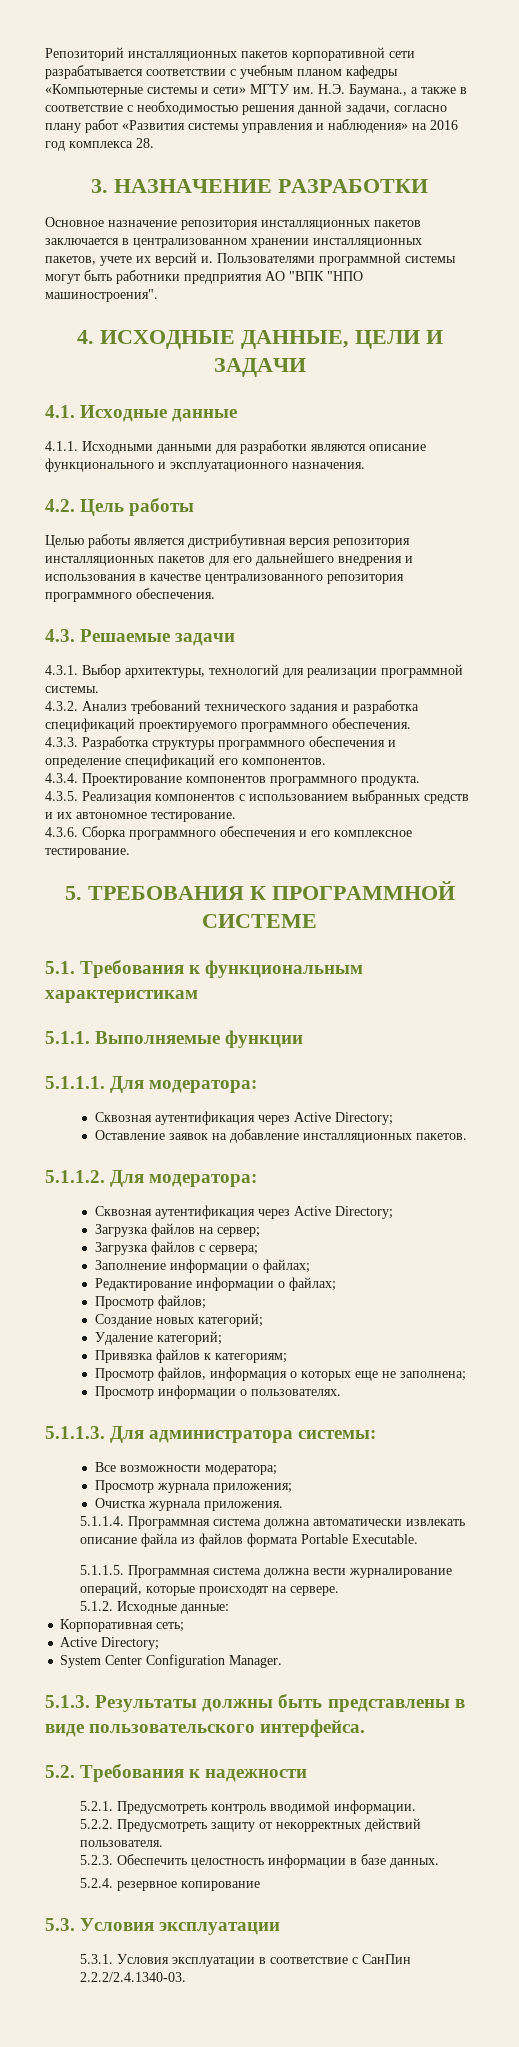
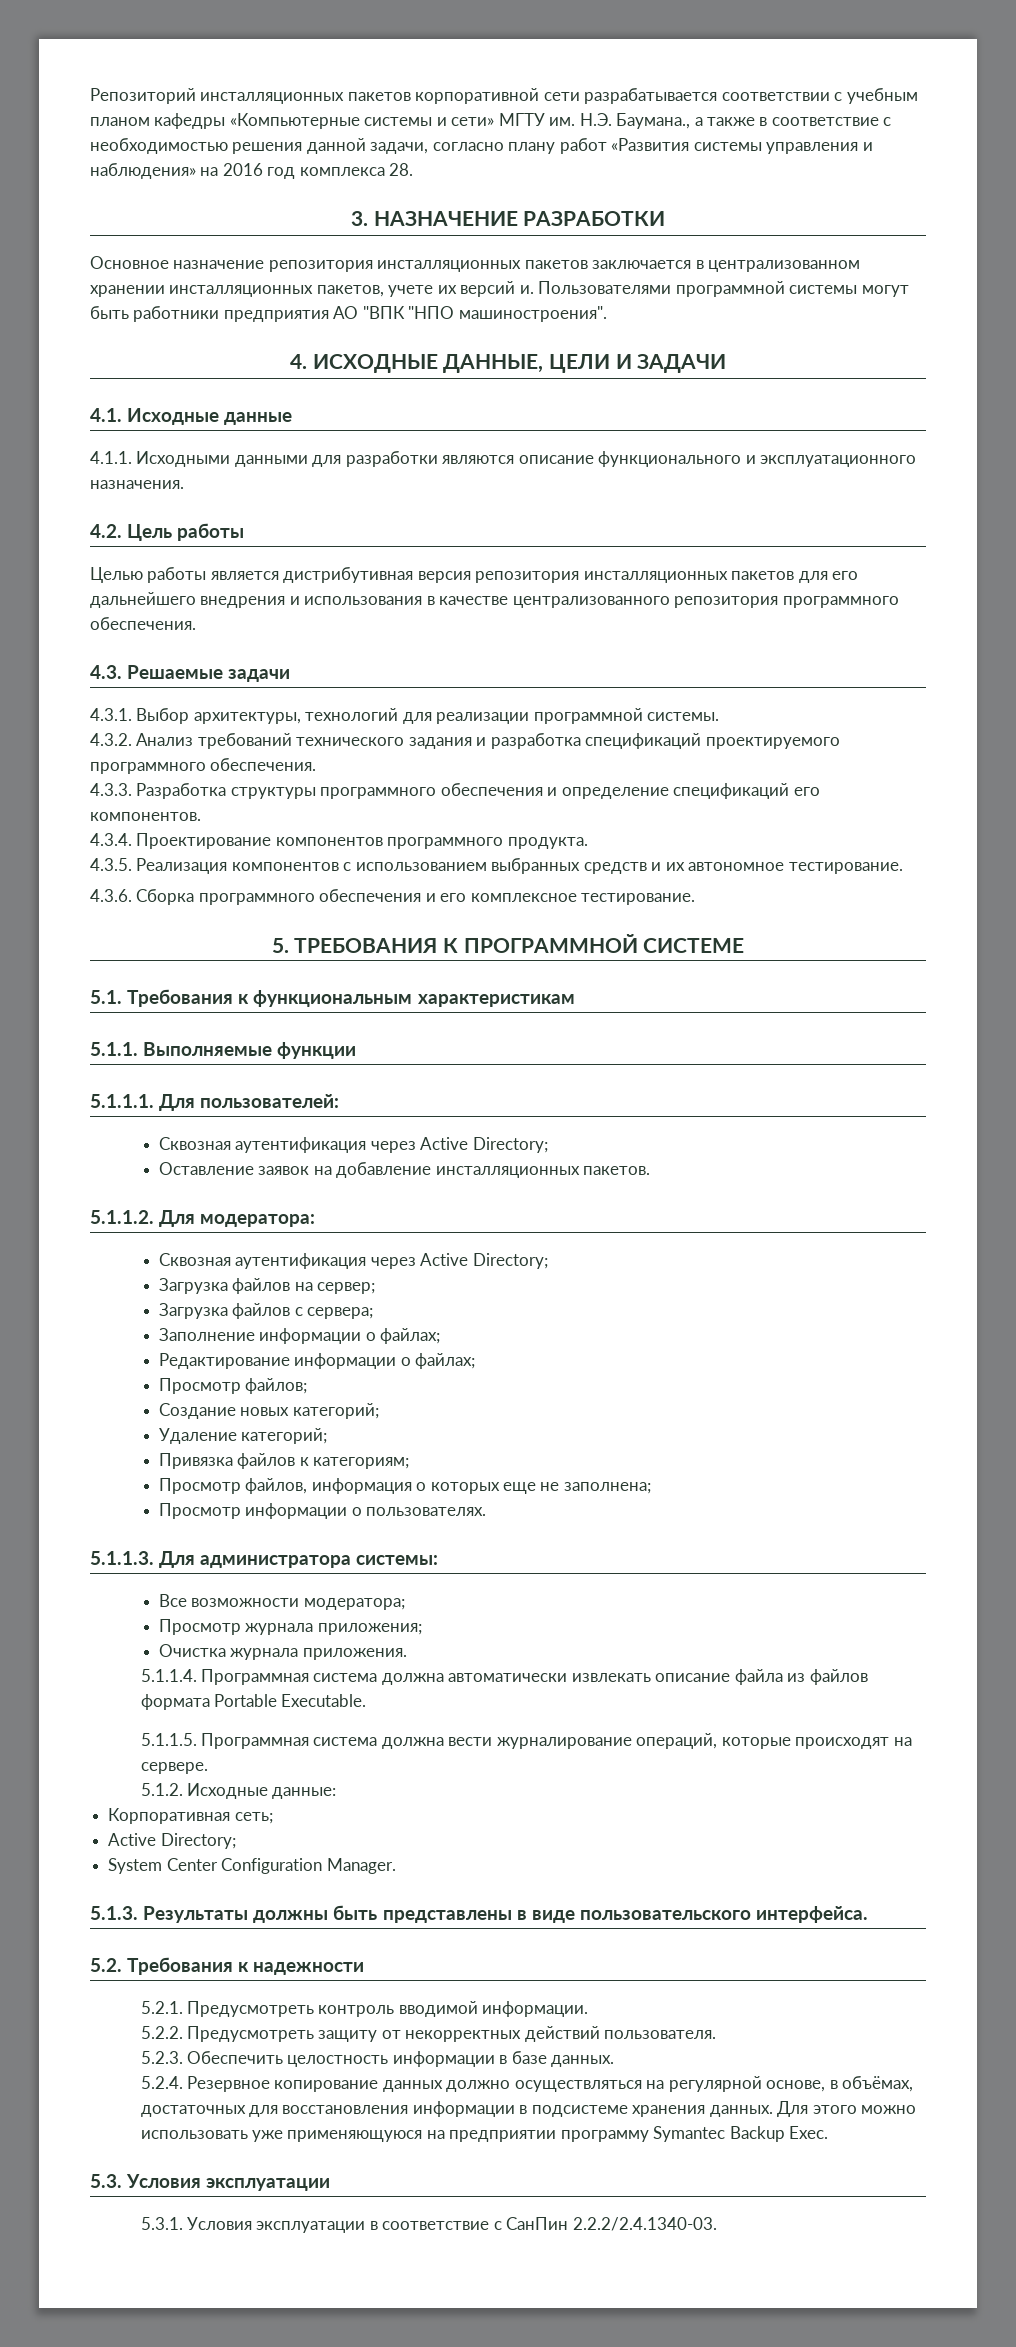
- 5.1.1.1. Для модератора:
+ 5.1.1.1. Для пользователей:
- 5.2.4. резервное копирование
+ 5.2.4. Резервное копирование данных должно осуществляться на регулярной основе, в объёмах, достаточных для восстановления информации в подсистеме хранения данных. Для этого можно использовать уже применяющуюся на предприятии программу Symantec Backup Exec.

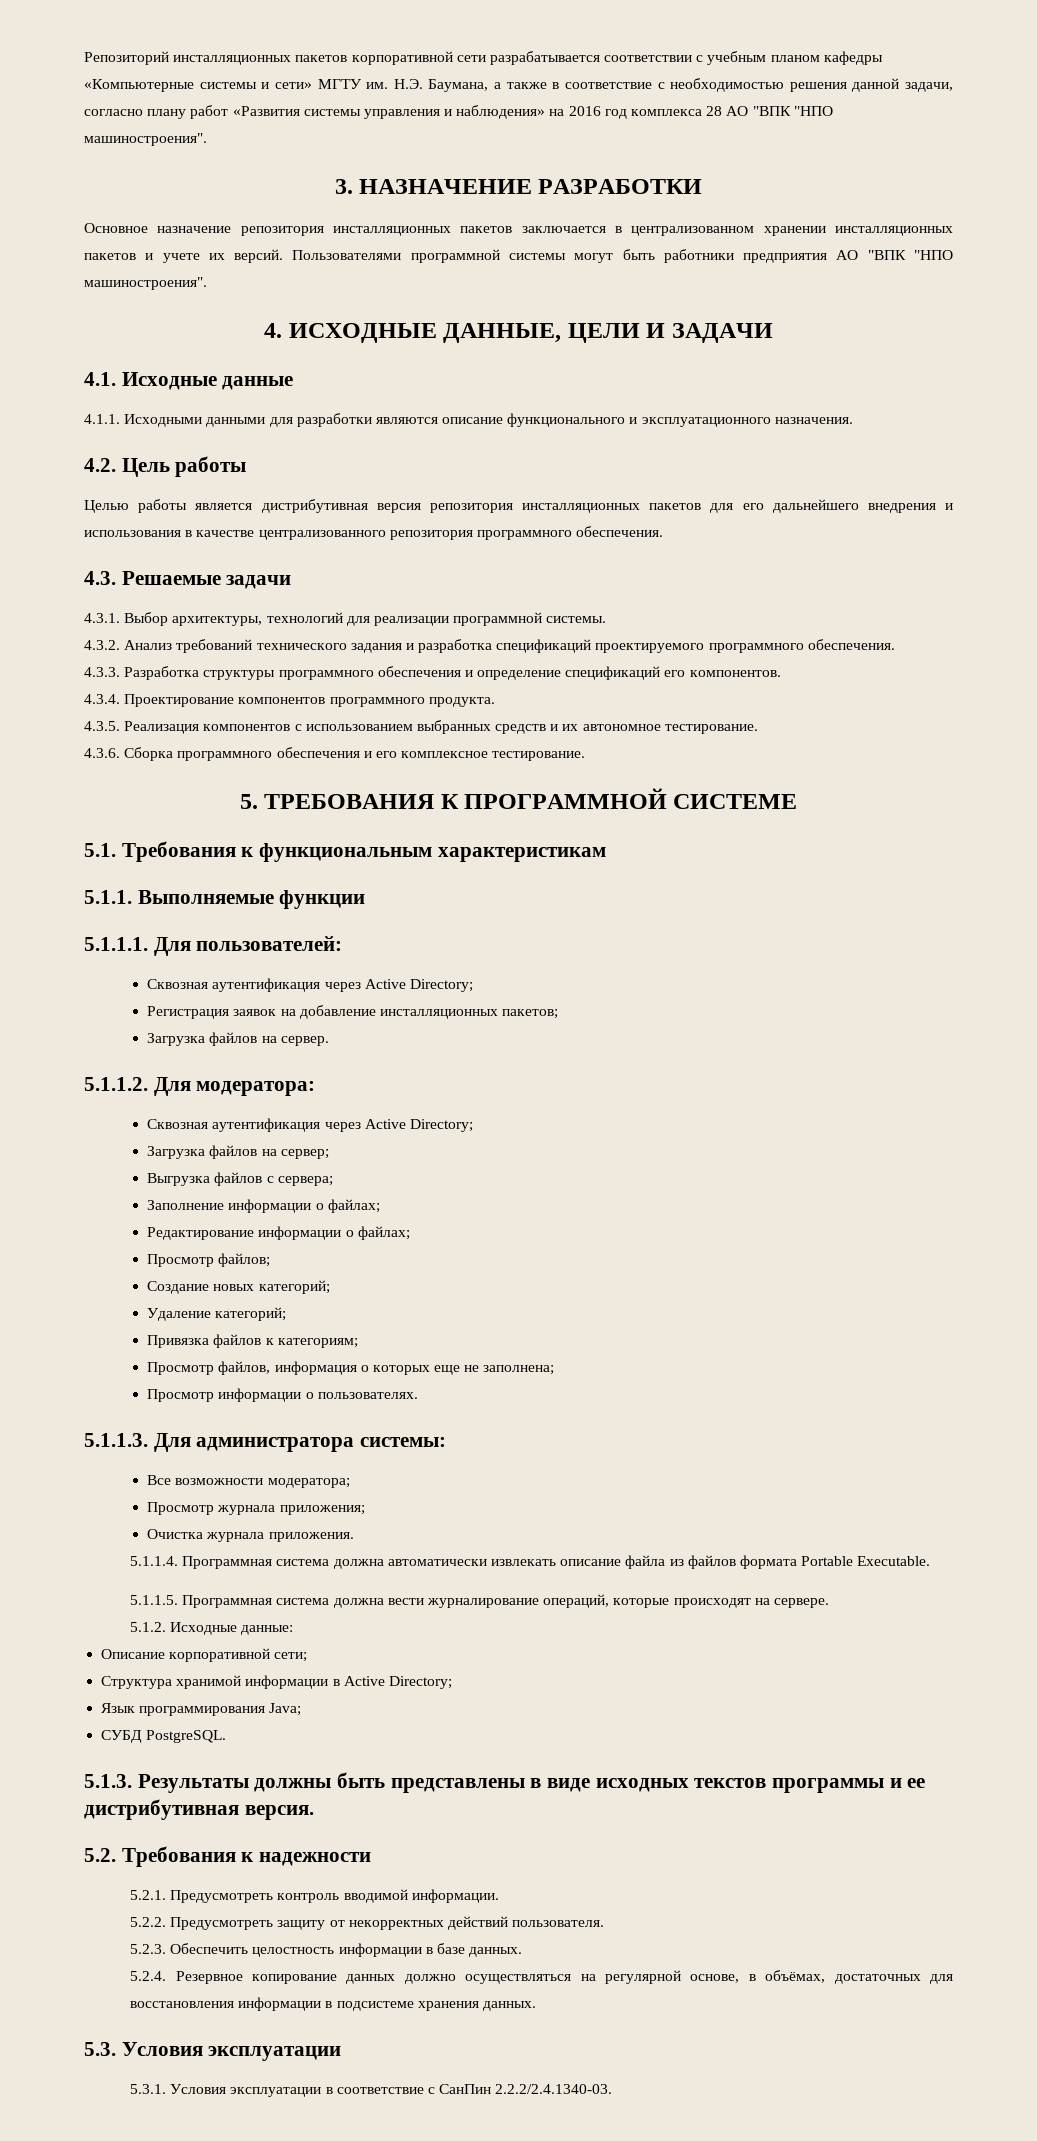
- Репозиторий инсталляционных пакетов корпоративной сети разрабатывается соответствии с учебным планом кафедры «Компьютерные системы и сети» МГТУ им. Н.Э. Баумана., а также в соответствие с необходимостью решения данной задачи, согласно плану работ «Развития системы управления и наблюдения» на 2016 год комплекса 28.
+ Репозиторий инсталляционных пакетов корпоративной сети разрабатывается соответствии с учебным планом кафедры «Компьютерные системы и сети» МГТУ им. Н.Э. Баумана, а также в соответствие с необходимостью решения данной задачи, согласно плану работ «Развития системы управления и наблюдения» на 2016 год комплекса 28 АО "ВПК "НПО машиностроения".
- Основное назначение репозитория инсталляционных пакетов заключается в централизованном хранении инсталляционных пакетов, учете их версий и.
+ Основное назначение репозитория инсталляционных пакетов заключается в централизованном хранении инсталляционных пакетов и учете их версий.
- Оставление заявок на добавление инсталляционных пакетов.
+ Регистрация заявок на добавление инсталляционных пакетов;
+ Загрузка файлов на сервер.
- Загрузка файлов с сервера;
+ Выгрузка файлов с сервера;
- Корпоративная сеть;
- Active Directory;
- System Center Configuration Manager.
+ Описание корпоративной сети;
+ Структура хранимой информации в Active Directory;
+ Язык программирования Java;
+ СУБД PostgreSQL.
- 5.1.3. Результаты должны быть представлены в виде пользовательского интерфейса.
+ 5.1.3. Результаты должны быть представлены в виде исходных текстов программы и ее дистрибутивная версия.
- Для этого можно использовать уже применяющуюся на предприятии программу Symantec Backup Exec.

